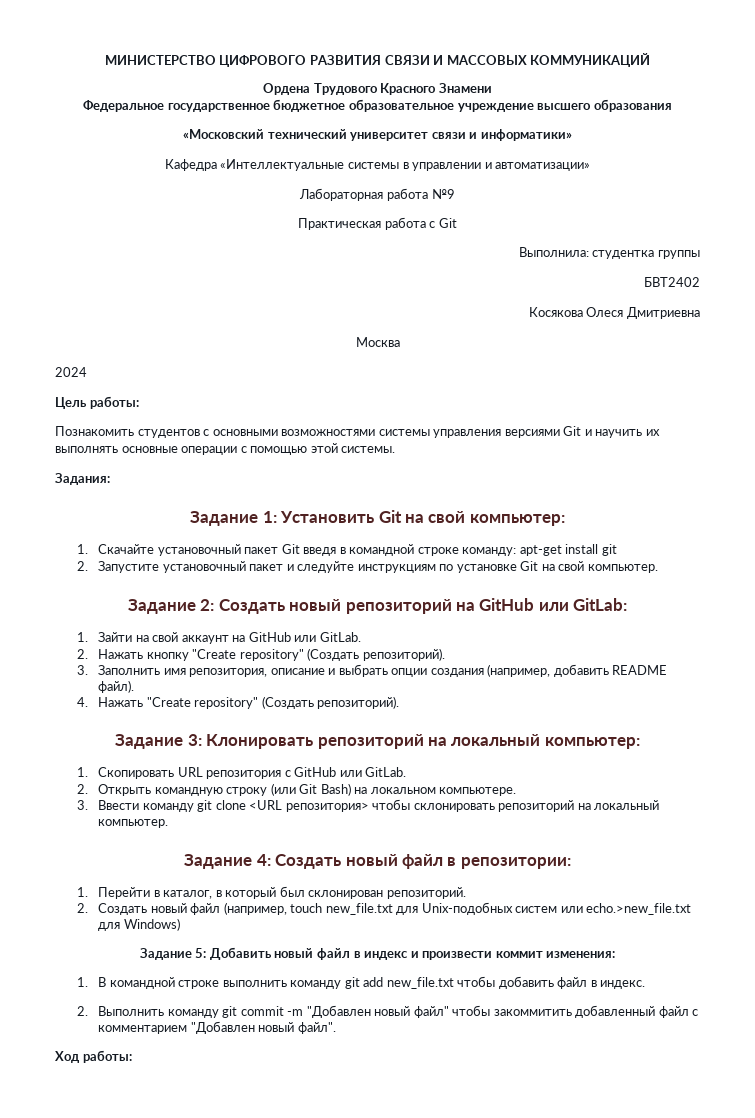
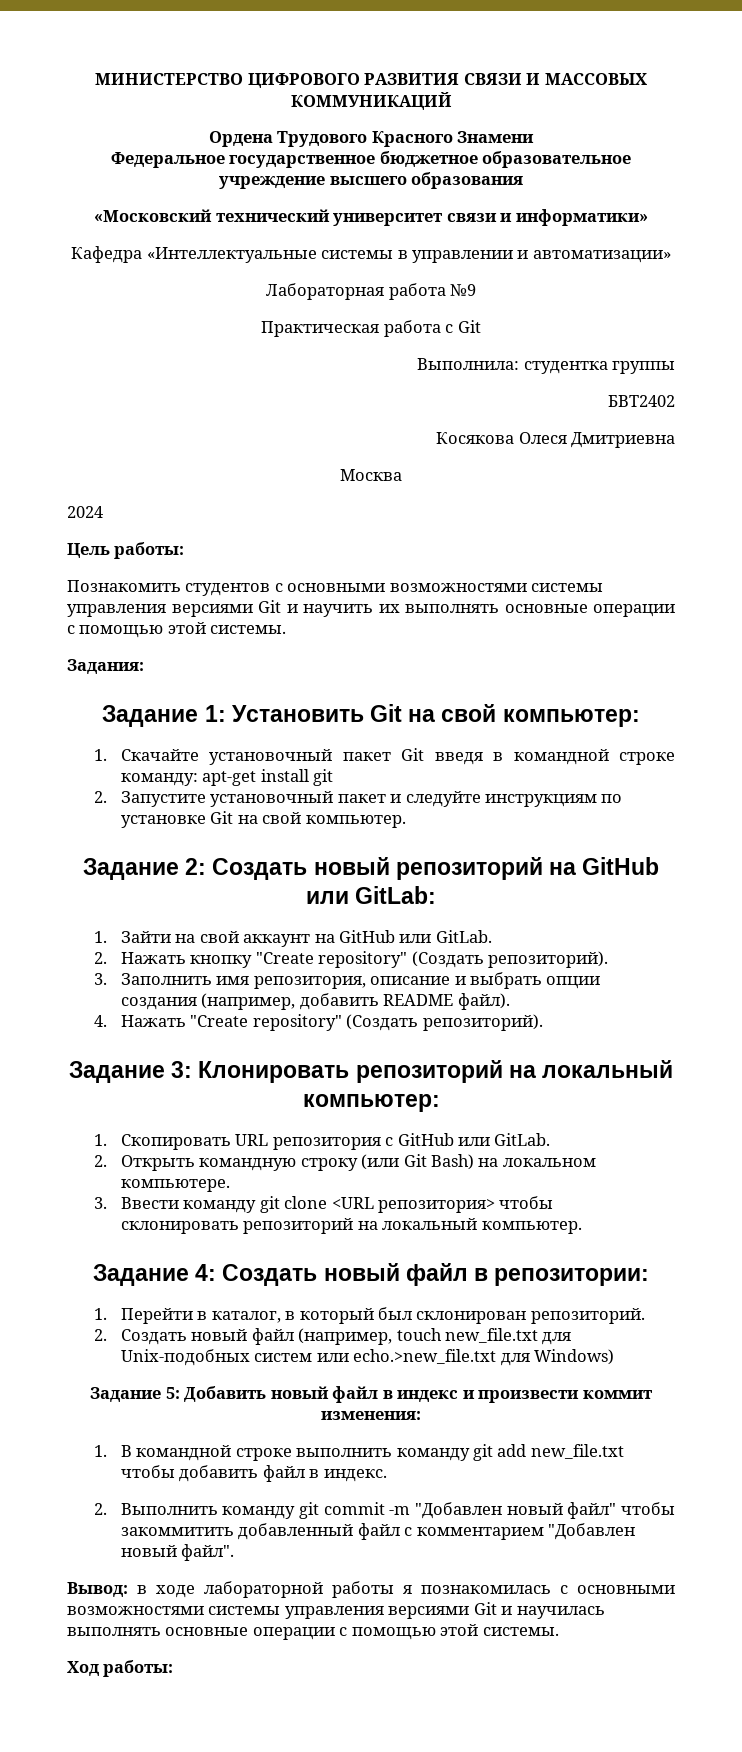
+ Вывод: в ходе лабораторной работы я познакомилась с основными возможностями системы управления версиями Git и научилась выполнять основные операции с помощью этой системы.

